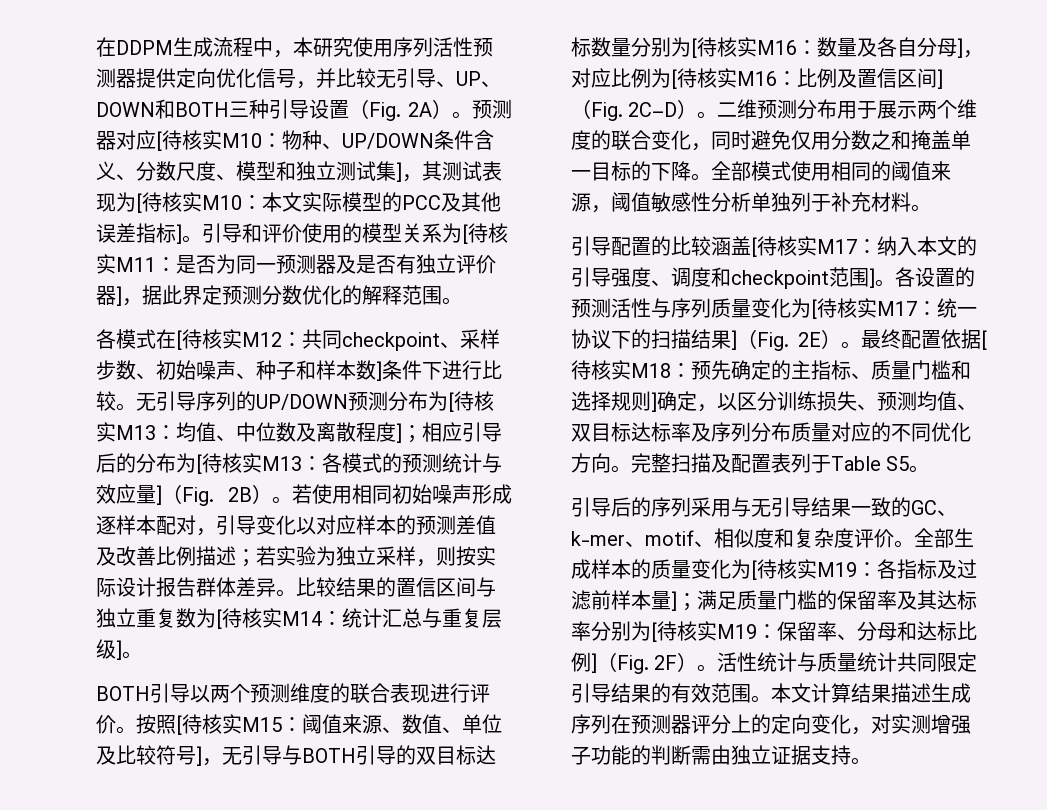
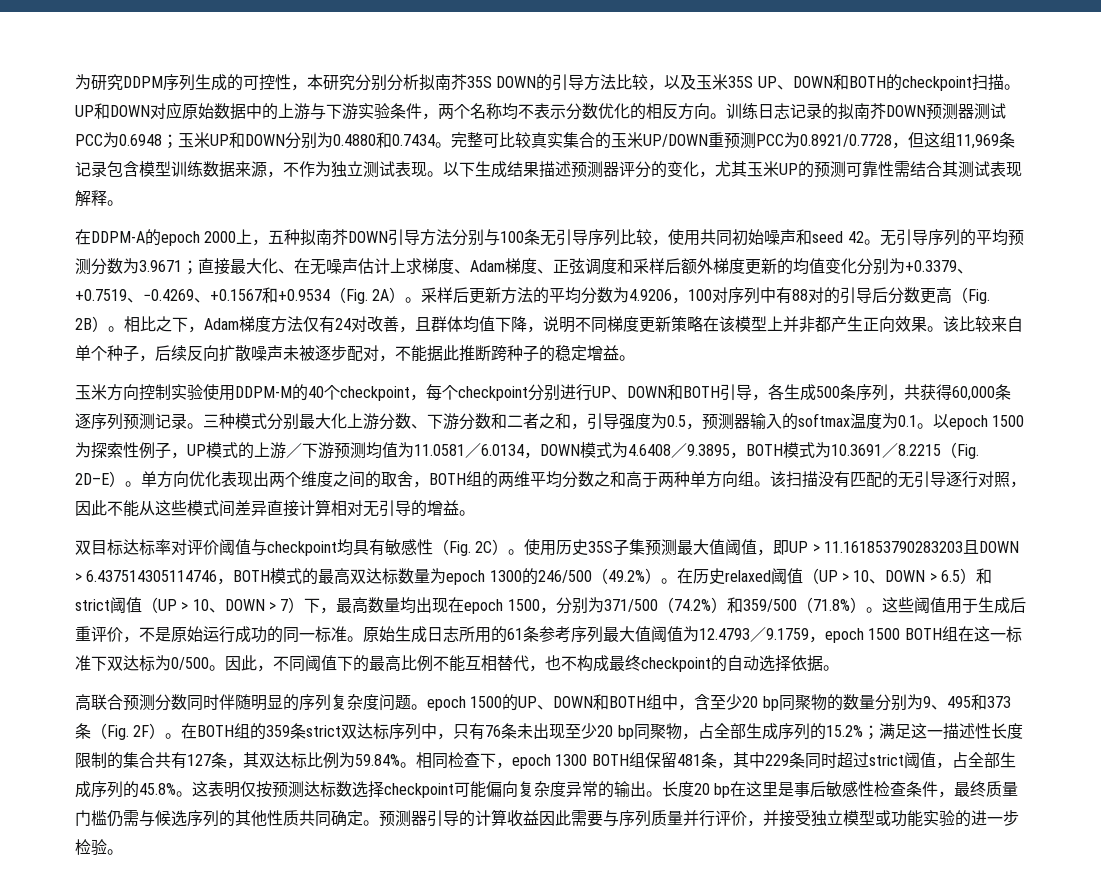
- 在DDPM生成流程中，本研究使用序列活性预测器提供定向优化信号，并比较无引导、UP、DOWN和BOTH三种引导设置（Fig. 2A）。预测器对应[待核实M10：物种、UP/DOWN条件含义、分数尺度、模型和独立测试集]，其测试表现为[待核实M10：本文实际模型的PCC及其他误差指标]。引导和评价使用的模型关系为[待核实M11：是否为同一预测器及是否有独立评价器]，据此界定预测分数优化的解释范围。
- 各模式在[待核实M12：共同checkpoint、采样步数、初始噪声、种子和样本数]条件下进行比较。无引导序列的UP/DOWN预测分布为[待核实M13：均值、中位数及离散程度]；相应引导后的分布为[待核实M13：各模式的预测统计与效应量]（Fig. 2B）。若使用相同初始噪声形成逐样本配对，引导变化以对应样本的预测差值及改善比例描述；若实验为独立采样，则按实际设计报告群体差异。比较结果的置信区间与独立重复数为[待核实M14：统计汇总与重复层级]。
- BOTH引导以两个预测维度的联合表现进行评价。按照[待核实M15：阈值来源、数值、单位及比较符号]，无引导与BOTH引导的双目标达标数量分别为[待核实M16：数量及各自分母]，对应比例为[待核实M16：比例及置信区间]（Fig. 2C–D）。二维预测分布用于展示两个维度的联合变化，同时避免仅用分数之和掩盖单一目标的下降。全部模式使用相同的阈值来源，阈值敏感性分析单独列于补充材料。
- 引导配置的比较涵盖[待核实M17：纳入本文的引导强度、调度和checkpoint范围]。各设置的预测活性与序列质量变化为[待核实M17：统一协议下的扫描结果]（Fig. 2E）。最终配置依据[待核实M18：预先确定的主指标、质量门槛和选择规则]确定，以区分训练损失、预测均值、双目标达标率及序列分布质量对应的不同优化方向。完整扫描及配置表列于Table S5。
- 引导后的序列采用与无引导结果一致的GC、k-mer、motif、相似度和复杂度评价。全部生成样本的质量变化为[待核实M19：各指标及过滤前样本量]；满足质量门槛的保留率及其达标率分别为[待核实M19：保留率、分母和达标比例]（Fig. 2F）。活性统计与质量统计共同限定引导结果的有效范围。本文计算结果描述生成序列在预测器评分上的定向变化，对实测增强子功能的判断需由独立证据支持。
+ 为研究DDPM序列生成的可控性，本研究分别分析拟南芥35S DOWN的引导方法比较，以及玉米35S UP、DOWN和BOTH的checkpoint扫描。UP和DOWN对应原始数据中的上游与下游实验条件，两个名称均不表示分数优化的相反方向。训练日志记录的拟南芥DOWN预测器测试PCC为0.6948；玉米UP和DOWN分别为0.4880和0.7434。完整可比较真实集合的玉米UP/DOWN重预测PCC为0.8921/0.7728，但这组11,969条记录包含模型训练数据来源，不作为独立测试表现。以下生成结果描述预测器评分的变化，尤其玉米UP的预测可靠性需结合其测试表现解释。
+ 在DDPM-A的epoch 2000上，五种拟南芥DOWN引导方法分别与100条无引导序列比较，使用共同初始噪声和seed 42。无引导序列的平均预测分数为3.9671；直接最大化、在无噪声估计上求梯度、Adam梯度、正弦调度和采样后额外梯度更新的均值变化分别为+0.3379、+0.7519、−0.4269、+0.1567和+0.9534（Fig. 2A）。采样后更新方法的平均分数为4.9206，100对序列中有88对的引导后分数更高（Fig. 2B）。相比之下，Adam梯度方法仅有24对改善，且群体均值下降，说明不同梯度更新策略在该模型上并非都产生正向效果。该比较来自单个种子，后续反向扩散噪声未被逐步配对，不能据此推断跨种子的稳定增益。
+ 玉米方向控制实验使用DDPM-M的40个checkpoint，每个checkpoint分别进行UP、DOWN和BOTH引导，各生成500条序列，共获得60,000条逐序列预测记录。三种模式分别最大化上游分数、下游分数和二者之和，引导强度为0.5，预测器输入的softmax温度为0.1。以epoch 1500为探索性例子，UP模式的上游／下游预测均值为11.0581／6.0134，DOWN模式为4.6408／9.3895，BOTH模式为10.3691／8.2215（Fig. 2D–E）。单方向优化表现出两个维度之间的取舍，BOTH组的两维平均分数之和高于两种单方向组。该扫描没有匹配的无引导逐行对照，因此不能从这些模式间差异直接计算相对无引导的增益。
+ 双目标达标率对评价阈值与checkpoint均具有敏感性（Fig. 2C）。使用历史35S子集预测最大值阈值，即UP > 11.161853790283203且DOWN > 6.437514305114746，BOTH模式的最高双达标数量为epoch 1300的246/500（49.2%）。在历史relaxed阈值（UP > 10、DOWN > 6.5）和strict阈值（UP > 10、DOWN > 7）下，最高数量均出现在epoch 1500，分别为371/500（74.2%）和359/500（71.8%）。这些阈值用于生成后重评价，不是原始运行成功的同一标准。原始生成日志所用的61条参考序列最大值阈值为12.4793／9.1759，epoch 1500 BOTH组在这一标准下双达标为0/500。因此，不同阈值下的最高比例不能互相替代，也不构成最终checkpoint的自动选择依据。
+ 高联合预测分数同时伴随明显的序列复杂度问题。epoch 1500的UP、DOWN和BOTH组中，含至少20 bp同聚物的数量分别为9、495和373条（Fig. 2F）。在BOTH组的359条strict双达标序列中，只有76条未出现至少20 bp同聚物，占全部生成序列的15.2%；满足这一描述性长度限制的集合共有127条，其双达标比例为59.84%。相同检查下，epoch 1300 BOTH组保留481条，其中229条同时超过strict阈值，占全部生成序列的45.8%。这表明仅按预测达标数选择checkpoint可能偏向复杂度异常的输出。长度20 bp在这里是事后敏感性检查条件，最终质量门槛仍需与候选序列的其他性质共同确定。预测器引导的计算收益因此需要与序列质量并行评价，并接受独立模型或功能实验的进一步检验。

